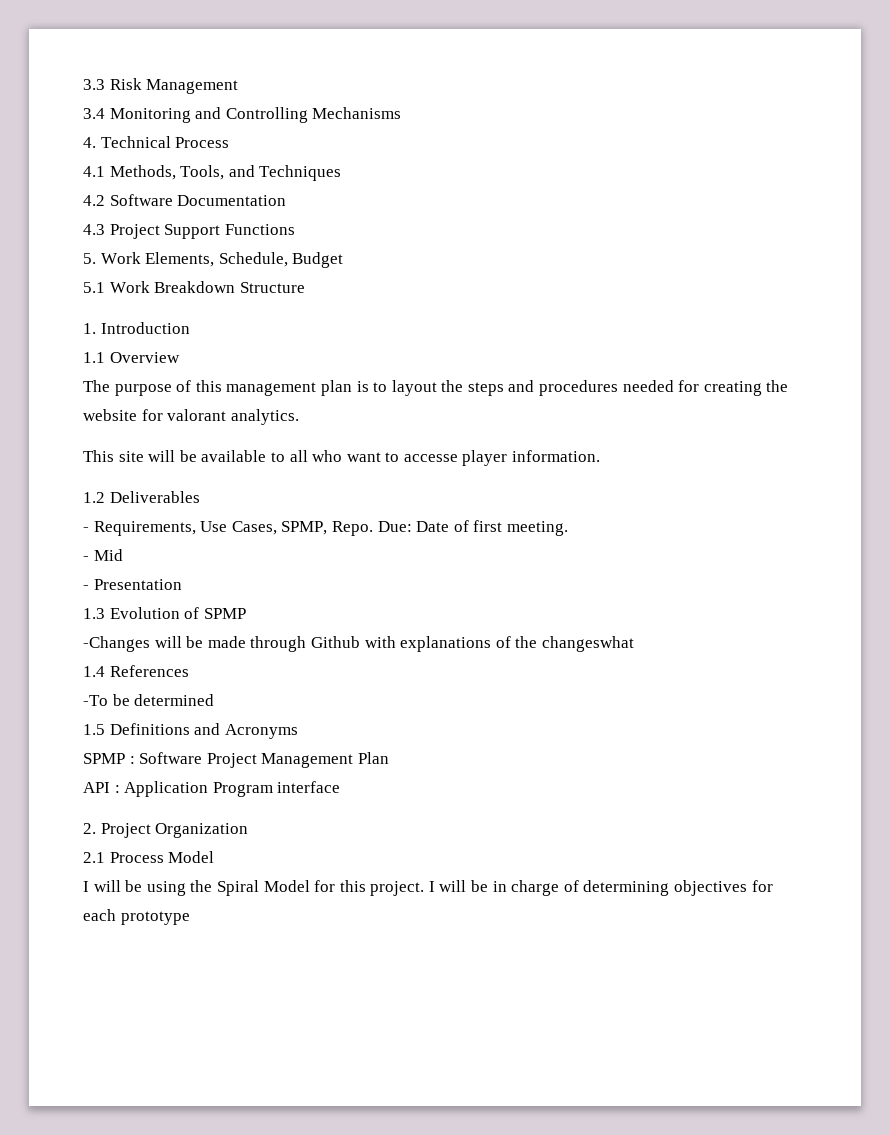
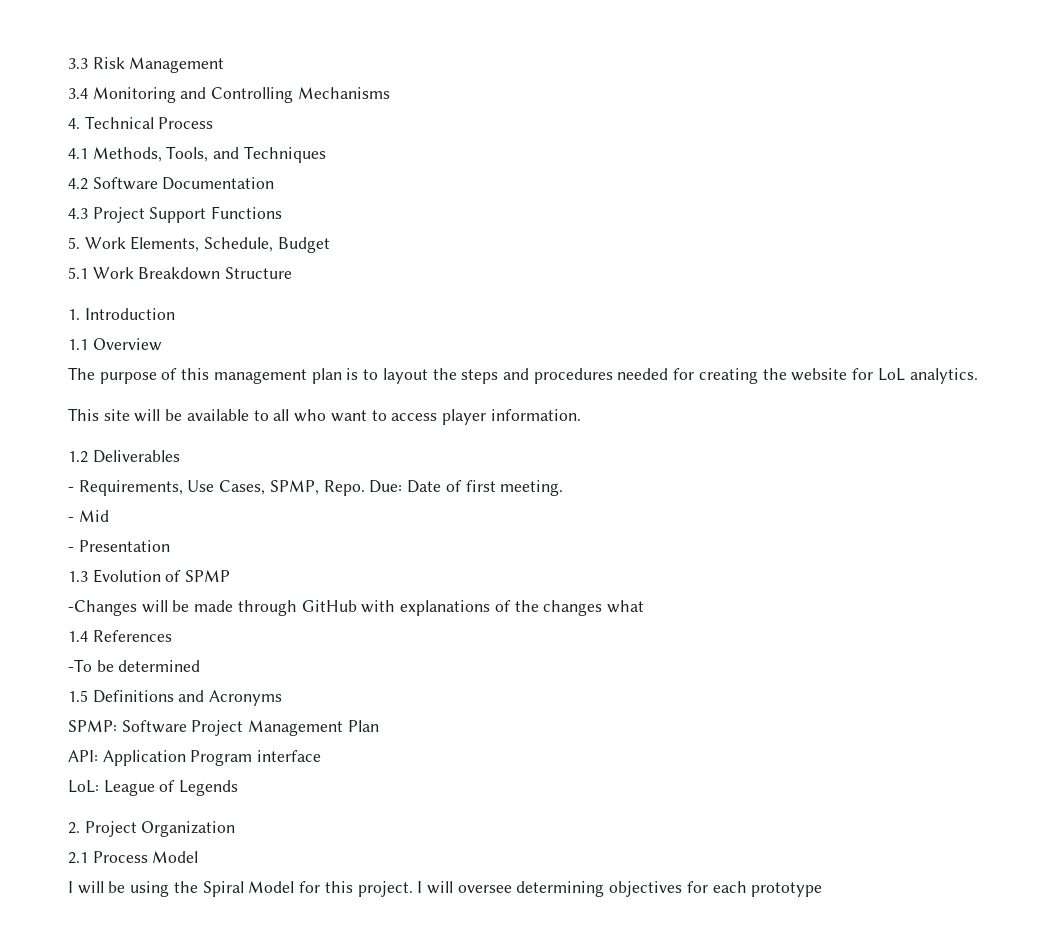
- The purpose of this management plan is to layout the steps and procedures needed for creating the website for valorant analytics.
+ The purpose of this management plan is to layout the steps and procedures needed for creating the website for LoL analytics.
- This site will be available to all who want to accesse player information.
+ This site will be available to all who want to access player information.
- -Changes will be made through Github with explanations of the changeswhat
+ -Changes will be made through GitHub with explanations of the changes what
- SPMP : Software Project Management Plan
+ SPMP: Software Project Management Plan
- API : Application Program interface
+ API: Application Program interface
+ LoL: League of Legends
- I will be in charge of determining objectives for each prototype
+ I will oversee determining objectives for each prototype

